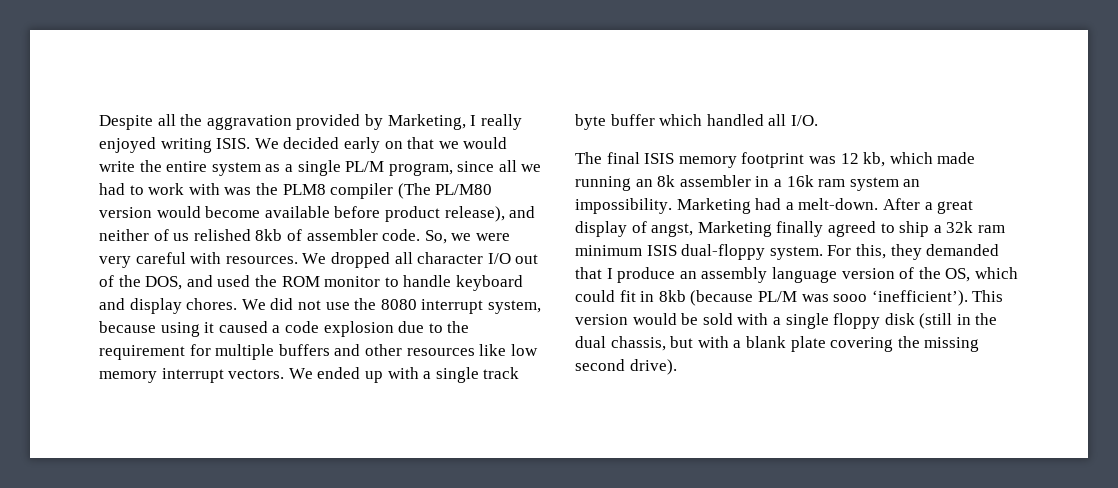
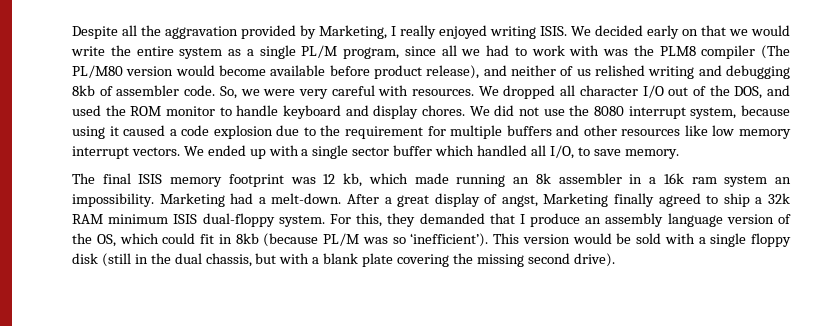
- We decided early on that we would write the entire system as a single PL/M program, since all we had to work with was the PLM8 compiler (The PL/M80 version would become available before product release), and neither of us relished 8kb of assembler code.
+ We decided early on that we would write the entire system as a single PL/M program, since all we had to work with was the PLM8 compiler (The PL/M80 version would become available before product release), and neither of us relished writing and debugging 8kb of assembler code.
- We ended up with a single track byte buffer which handled all I/O.
+ We ended up with a single sector buffer which handled all I/O, to save memory.
- After a great display of angst, Marketing finally agreed to ship a 32k ram minimum ISIS dual-floppy system.
+ After a great display of angst, Marketing finally agreed to ship a 32k RAM minimum ISIS dual-floppy system.
- For this, they demanded that I produce an assembly language version of the OS, which could fit in 8kb (because PL/M was sooo ‘inefficient’).
+ For this, they demanded that I produce an assembly language version of the OS, which could fit in 8kb (because PL/M was so ‘inefficient’).

